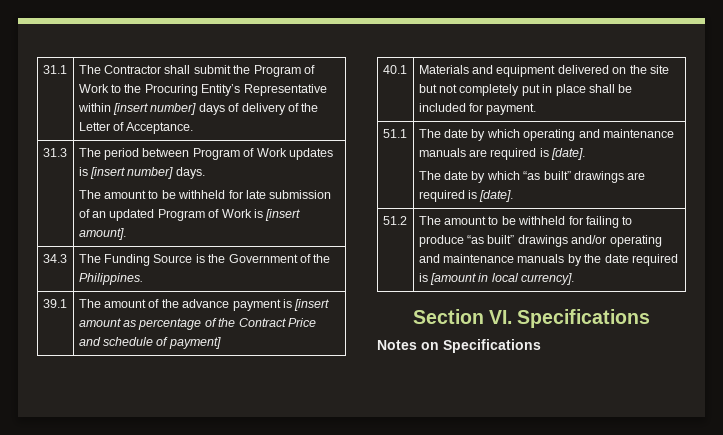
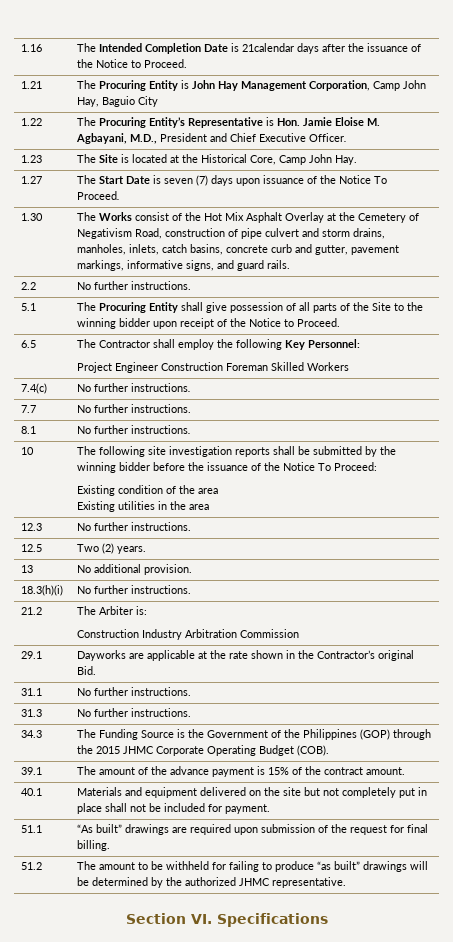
- 31.1 | The Contractor shall submit the Program of Work to the Procuring Entity’s Representative within [insert number] days of delivery of the Letter of Acceptance.
- 31.3 | The period between Program of Work updates is [insert number] days.
- The amount to be withheld for late submission of an updated Program of Work is [insert amount].
+ 1.16 | The Intended Completion Date is 21calendar days after the issuance of the Notice to Proceed.
+ 1.21 | The Procuring Entity is John Hay Management Corporation, Camp John Hay, Baguio City
+ 1.22 | The Procuring Entity’s Representative is Hon. Jamie Eloise M. Agbayani, M.D., President and Chief Executive Officer.
+ 1.23 | The Site is located at the Historical Core, Camp John Hay.
+ 1.27 | The Start Date is seven (7) days upon issuance of the Notice To Proceed.
+ 1.30 | The Works consist of the Hot Mix Asphalt Overlay at the Cemetery of Negativism Road, construction of pipe culvert and storm drains, manholes, inlets, catch basins, concrete curb and gutter, pavement markings, informative signs, and guard rails.
+ 2.2 | No further instructions.
+ 5.1 | The Procuring Entity shall give possession of all parts of the Site to the winning bidder upon receipt of the Notice to Proceed.
+ 6.5 | The Contractor shall employ the following Key Personnel:
+ Project Engineer Construction Foreman Skilled Workers
+ 7.4(c) | No further instructions.
+ 7.7 | No further instructions.
+ 8.1 | No further instructions.
+ 10 | The following site investigation reports shall be submitted by the winning bidder before the issuance of the Notice To Proceed:
+ Existing condition of the area
+ Existing utilities in the area
+ 12.3 | No further instructions.
+ 12.5 | Two (2) years.
+ 13 | No additional provision.
+ 18.3(h)(i) | No further instructions.
+ 21.2 | The Arbiter is:
+ Construction Industry Arbitration Commission
+ 29.1 | Dayworks are applicable at the rate shown in the Contractor’s original Bid.
+ 31.1 | No further instructions.
+ 31.3 | No further instructions.
- 34.3 | The Funding Source is the Government of the Philippines.
+ 34.3 | The Funding Source is the Government of the Philippines (GOP) through the 2015 JHMC Corporate Operating Budget (COB).
- 39.1 | The amount of the advance payment is [insert amount as percentage of the Contract Price and schedule of payment]
+ 39.1 | The amount of the advance payment is 15% of the contract amount.
- 40.1 | Materials and equipment delivered on the site but not completely put in place shall be included for payment.
+ 40.1 | Materials and equipment delivered on the site but not completely put in place shall not be included for payment.
- 51.1 | The date by which operating and maintenance manuals are required is [date].
- The date by which “as built” drawings are required is [date].
+ 51.1 | “As built” drawings are required upon submission of the request for final billing.
- 51.2 | The amount to be withheld for failing to produce “as built” drawings and/or operating and maintenance manuals by the date required is [amount in local currency].
+ 51.2 | The amount to be withheld for failing to produce “as built” drawings will be determined by the authorized JHMC representative.
- Notes on Specifications

